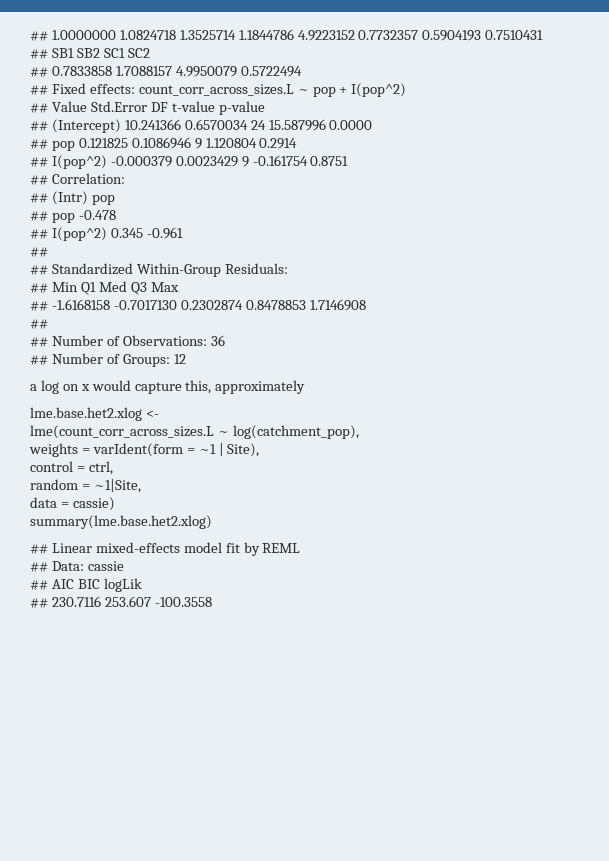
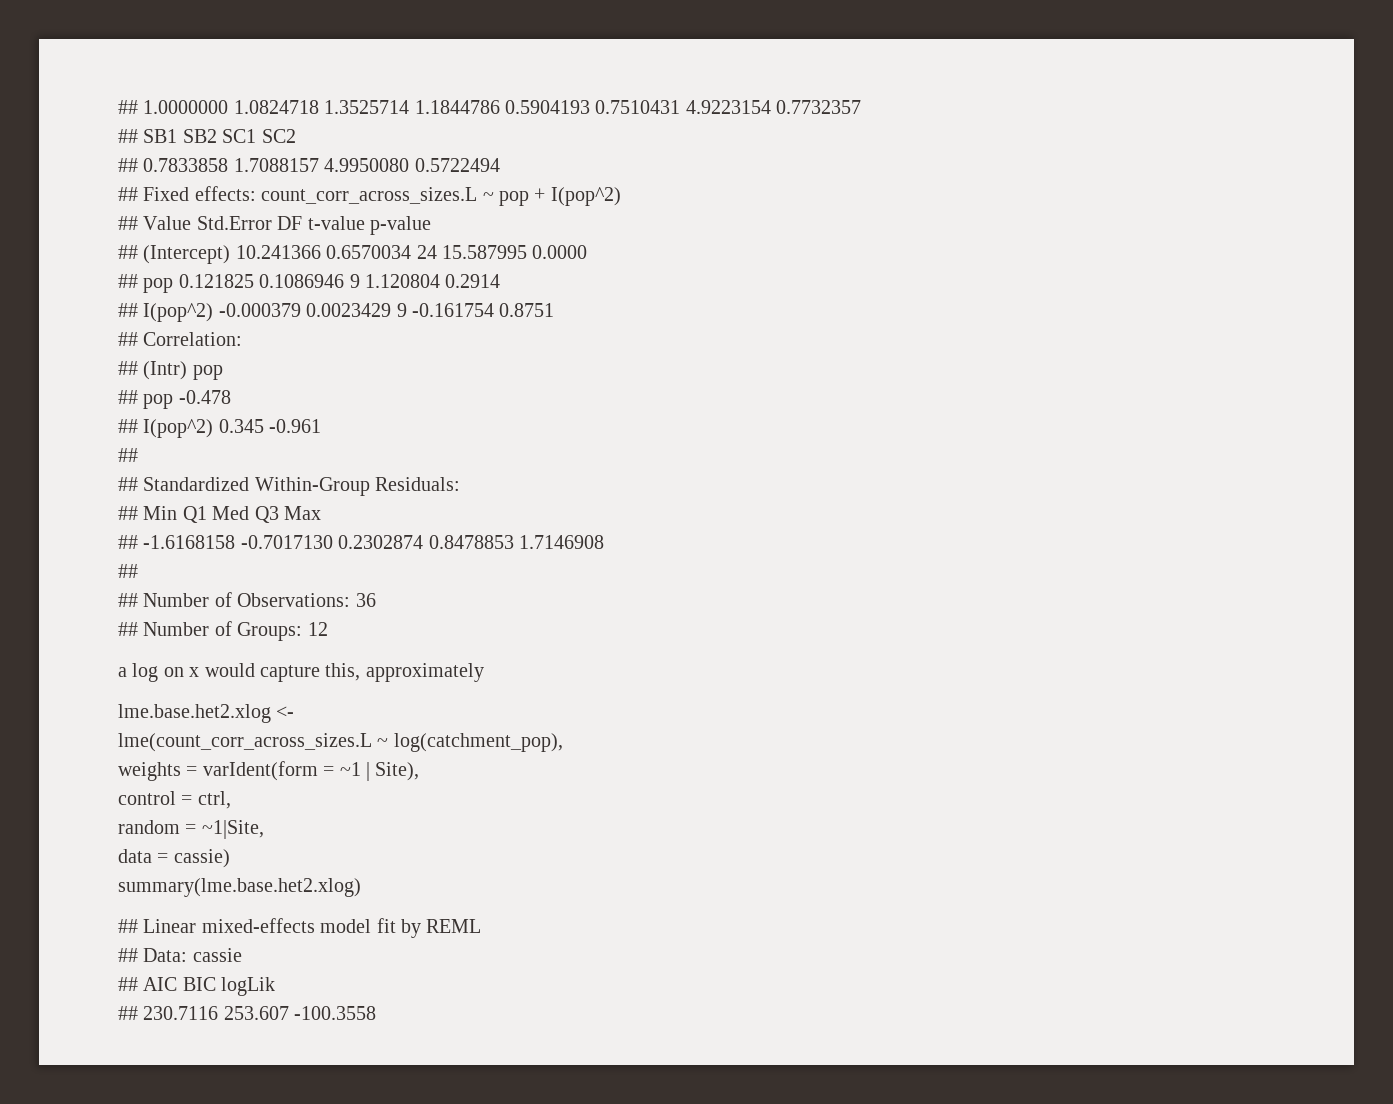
- ## 1.0000000 1.0824718 1.3525714 1.1844786 4.9223152 0.7732357 0.5904193 0.7510431
+ ## 1.0000000 1.0824718 1.3525714 1.1844786 0.5904193 0.7510431 4.9223154 0.7732357
- ## 0.7833858 1.7088157 4.9950079 0.5722494
+ ## 0.7833858 1.7088157 4.9950080 0.5722494
- ## (Intercept) 10.241366 0.6570034 24 15.587996 0.0000
+ ## (Intercept) 10.241366 0.6570034 24 15.587995 0.0000

